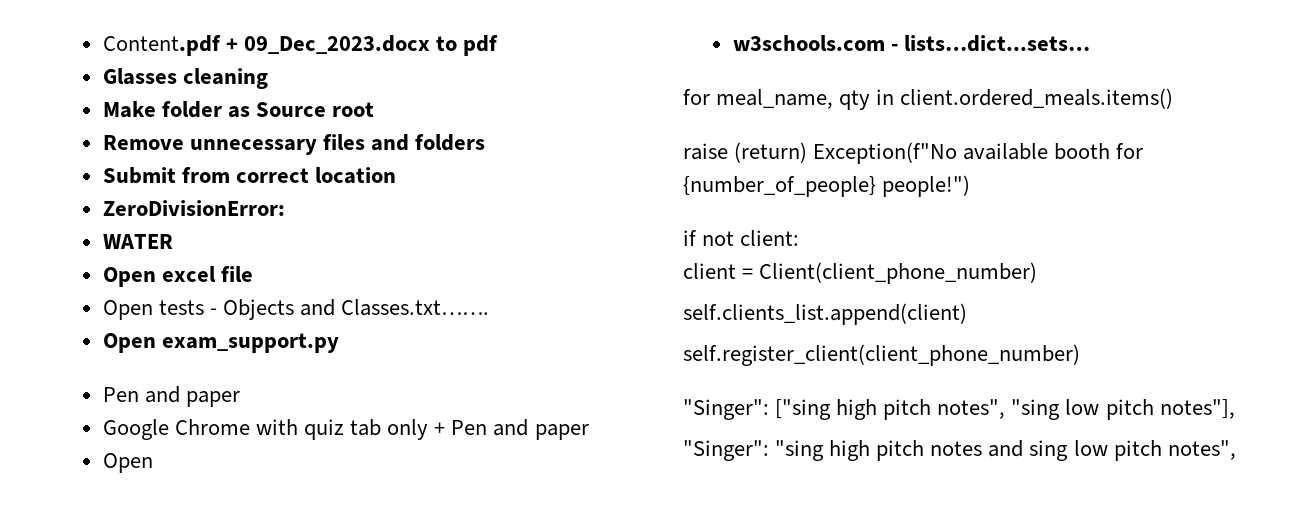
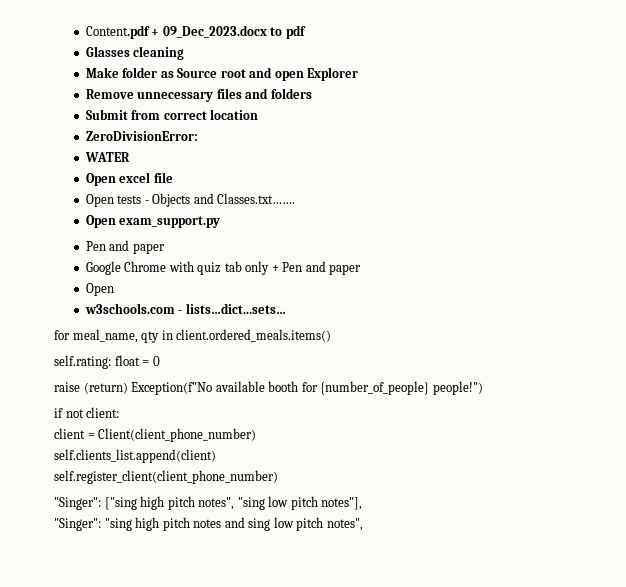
- Make folder as Source root
+ Make folder as Source root and open Explorer
+ self.rating: float = 0

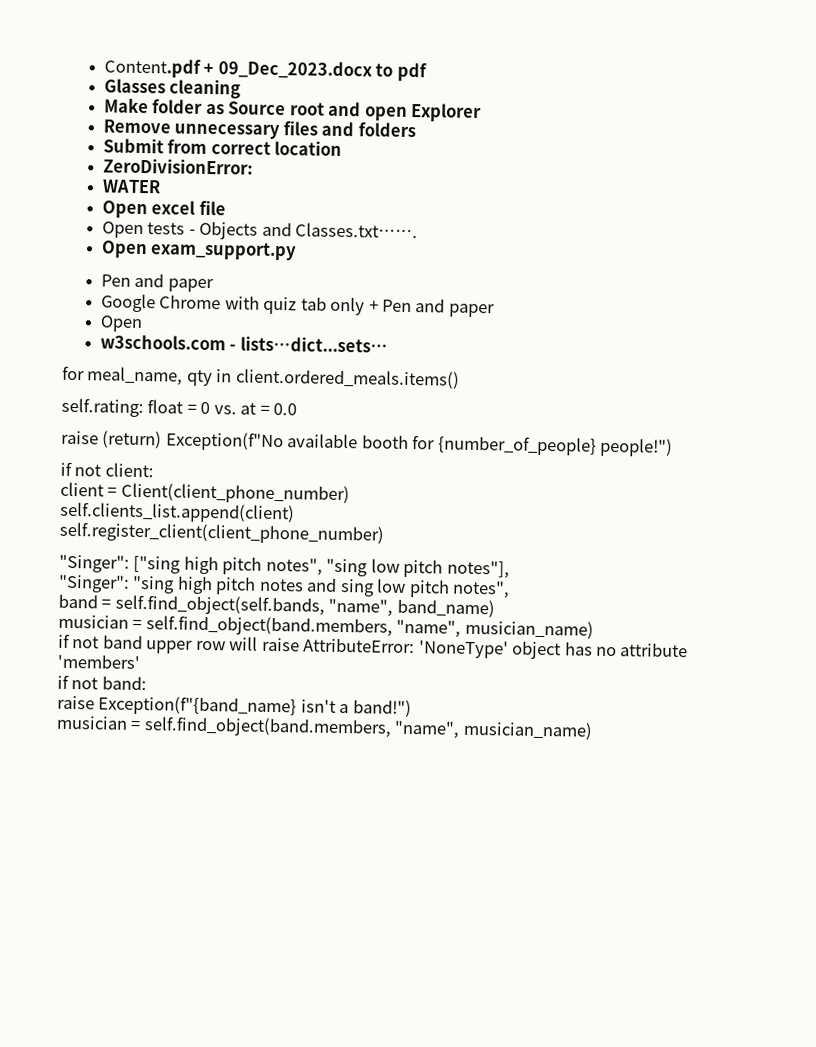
- self.rating: float = 0
+ self.rating: float = 0 vs. at = 0.0
+ band = self.find_object(self.bands, "name", band_name)
+ musician = self.find_object(band.members, "name", musician_name)
+ if not band upper row will raise AttributeError: 'NoneType' object has no attribute 'members'
+ if not band:
+ raise Exception(f"{band_name} isn't a band!")
+ musician = self.find_object(band.members, "name", musician_name)

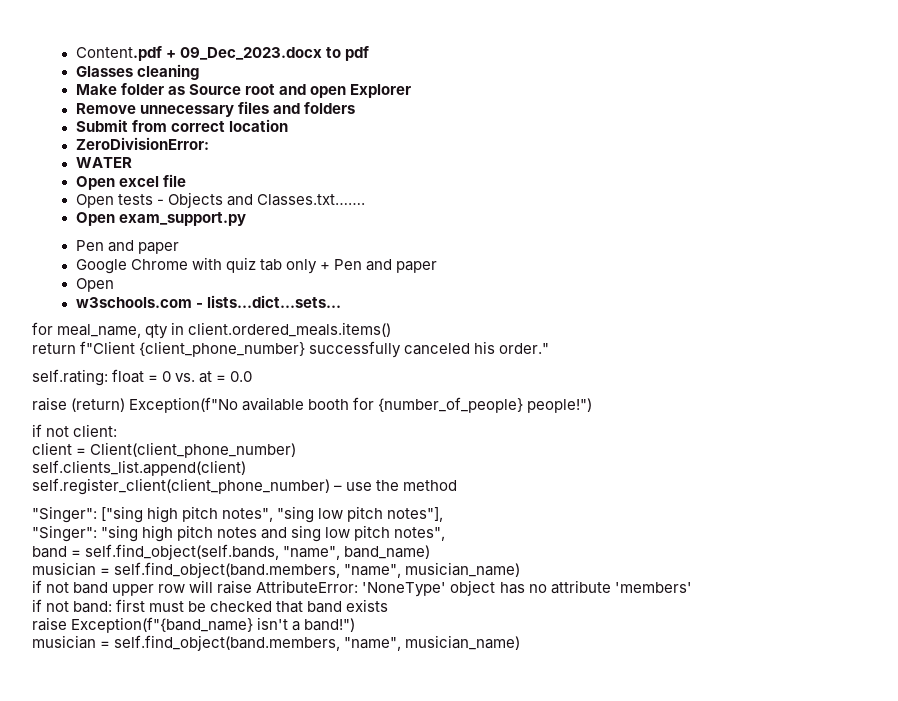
+ return f"Client {client_phone_number} successfully canceled his order."
- self.register_client(client_phone_number)
+ self.register_client(client_phone_number) – use the method
- if not band:
+ if not band: first must be checked that band exists

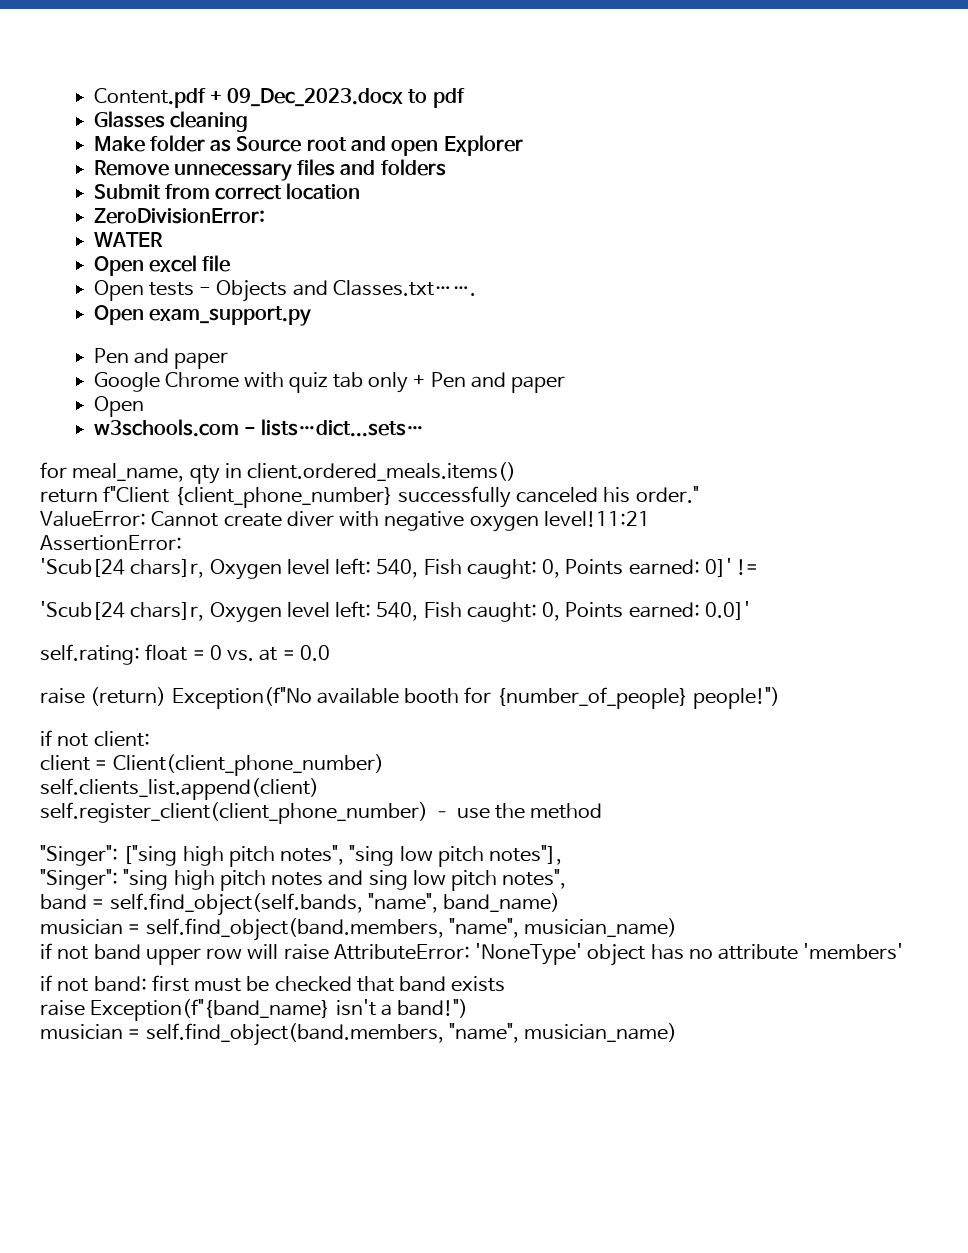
+ ValueError: Cannot create diver with negative oxygen level!11:21
+ AssertionError:
+ 'Scub[24 chars]r, Oxygen level left: 540, Fish caught: 0, Points earned: 0]' !=
+ 'Scub[24 chars]r, Oxygen level left: 540, Fish caught: 0, Points earned: 0.0]'

